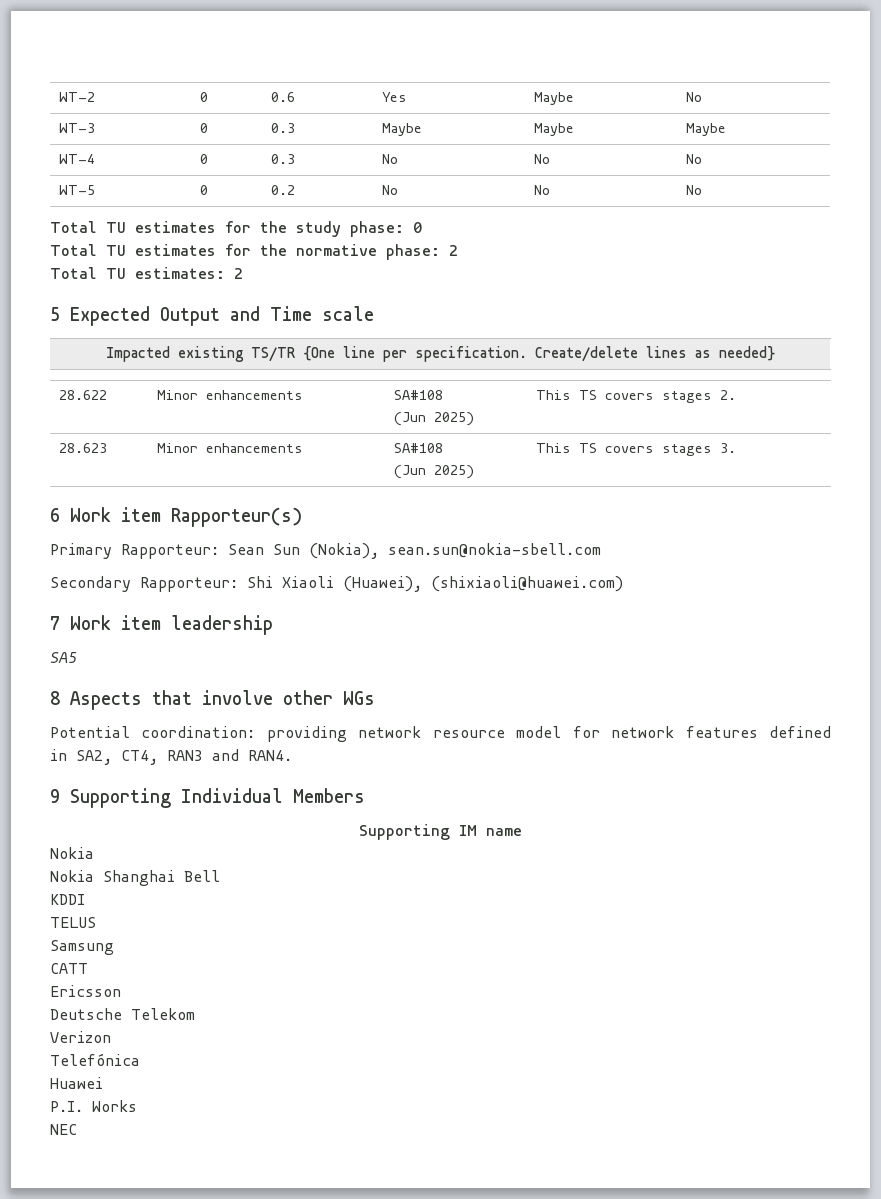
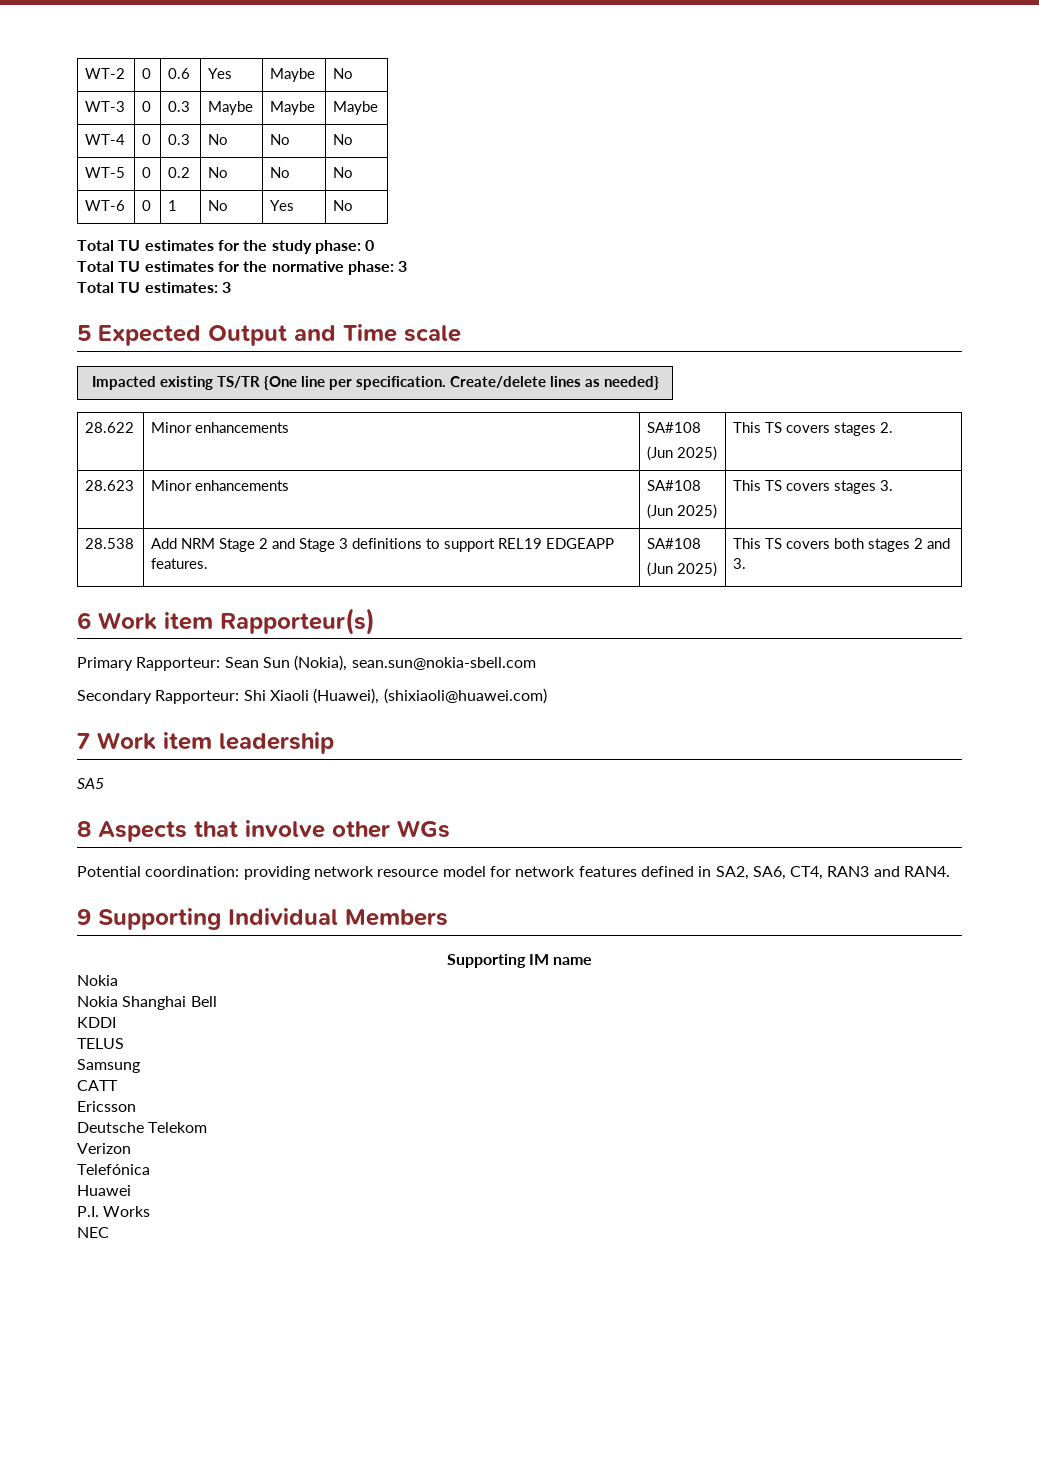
+ WT-6 | 0 | 1 | No | Yes | No
- Total TU estimates for the normative phase: 2
+ Total TU estimates for the normative phase: 3
- Total TU estimates: 2
+ Total TU estimates: 3
+ 28.538 | Add NRM Stage 2 and Stage 3 definitions to support REL19 EDGEAPP features. | SA#108
+ (Jun 2025) | This TS covers both stages 2 and 3.
- Potential coordination: providing network resource model for network features defined in SA2, CT4, RAN3 and RAN4.
+ Potential coordination: providing network resource model for network features defined in SA2, SA6, CT4, RAN3 and RAN4.

